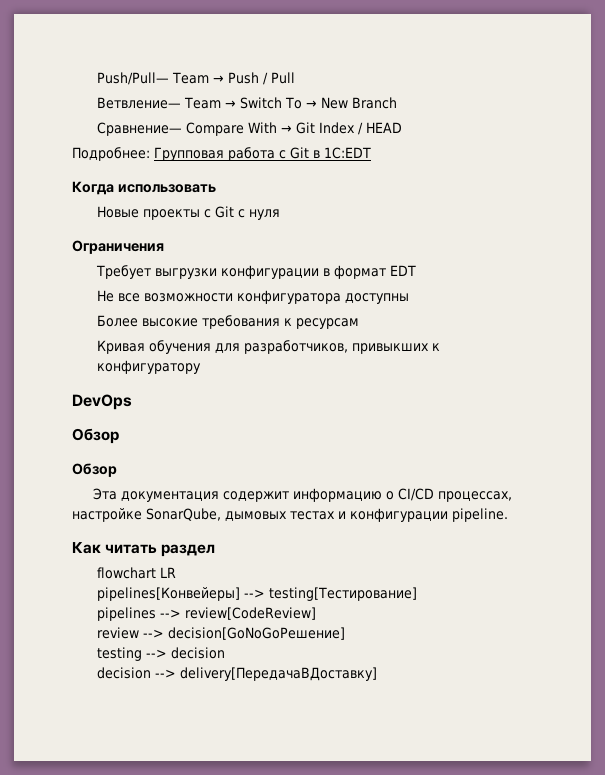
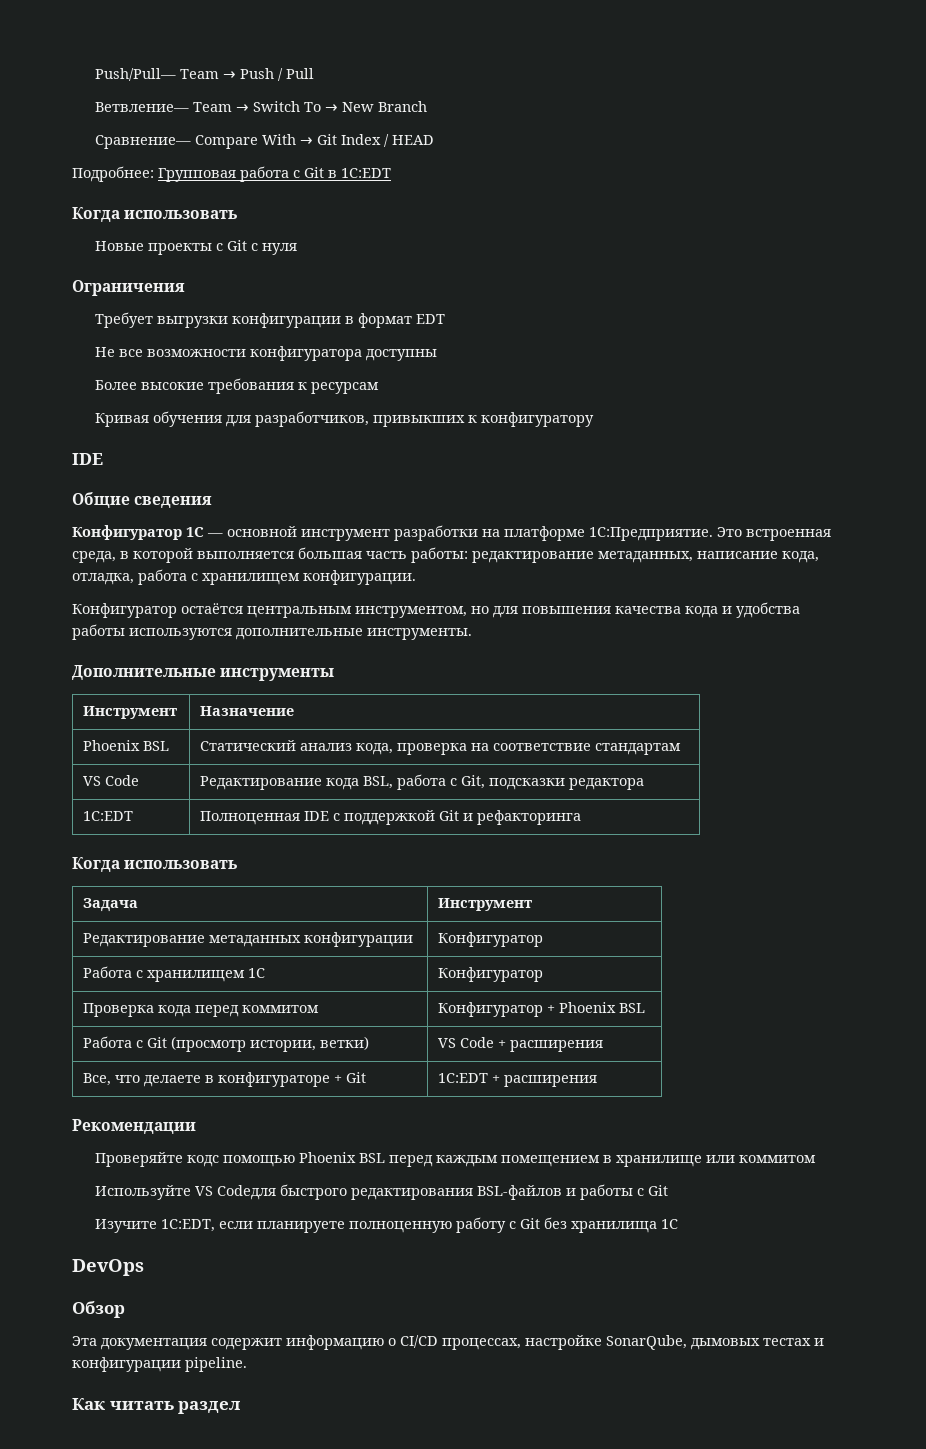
  Кривая обучения для разработчиков, привыкших к конфигуратору
+ IDE
+ Общие сведения
+ Конфигуратор 1С — основной инструмент разработки на платформе 1С:Предприятие. Это встроенная среда, в которой выполняется большая часть работы: редактирование метаданных, написание кода, отладка, работа с хранилищем конфигурации.
+ Конфигуратор остаётся центральным инструментом, но для повышения качества кода и удобства работы используются дополнительные инструменты.
+ Дополнительные инструменты
+ Инструмент | Назначение
+ Phoenix BSL | Статический анализ кода, проверка на соответствие стандартам
+ VS Code | Редактирование кода BSL, работа с Git, подсказки редактора
+ 1С:EDT | Полноценная IDE с поддержкой Git и рефакторинга
+ Когда использовать
+ Задача | Инструмент
+ Редактирование метаданных конфигурации | Конфигуратор
+ Работа с хранилищем 1С | Конфигуратор
+ Проверка кода перед коммитом | Конфигуратор + Phoenix BSL
+ Работа с Git (просмотр истории, ветки) | VS Code + расширения
+ Все, что делаете в конфигураторе + Git | 1С:EDT + расширения
+ Рекомендации
+ Проверяйте кодс помощью Phoenix BSL перед каждым помещением в хранилище или коммитом
+ Используйте VS Codeдля быстрого редактирования BSL-файлов и работы с Git
+ Изучите 1С:EDT, если планируете полноценную работу с Git без хранилища 1С
  DevOps
- Обзор
- flowchart LR
- pipelines[Конвейеры] --> testing[Тестирование]
- pipelines --> review[CodeReview]
- review --> decision[GoNoGoРешение]
- testing --> decision
- decision --> delivery[ПередачаВДоставку]

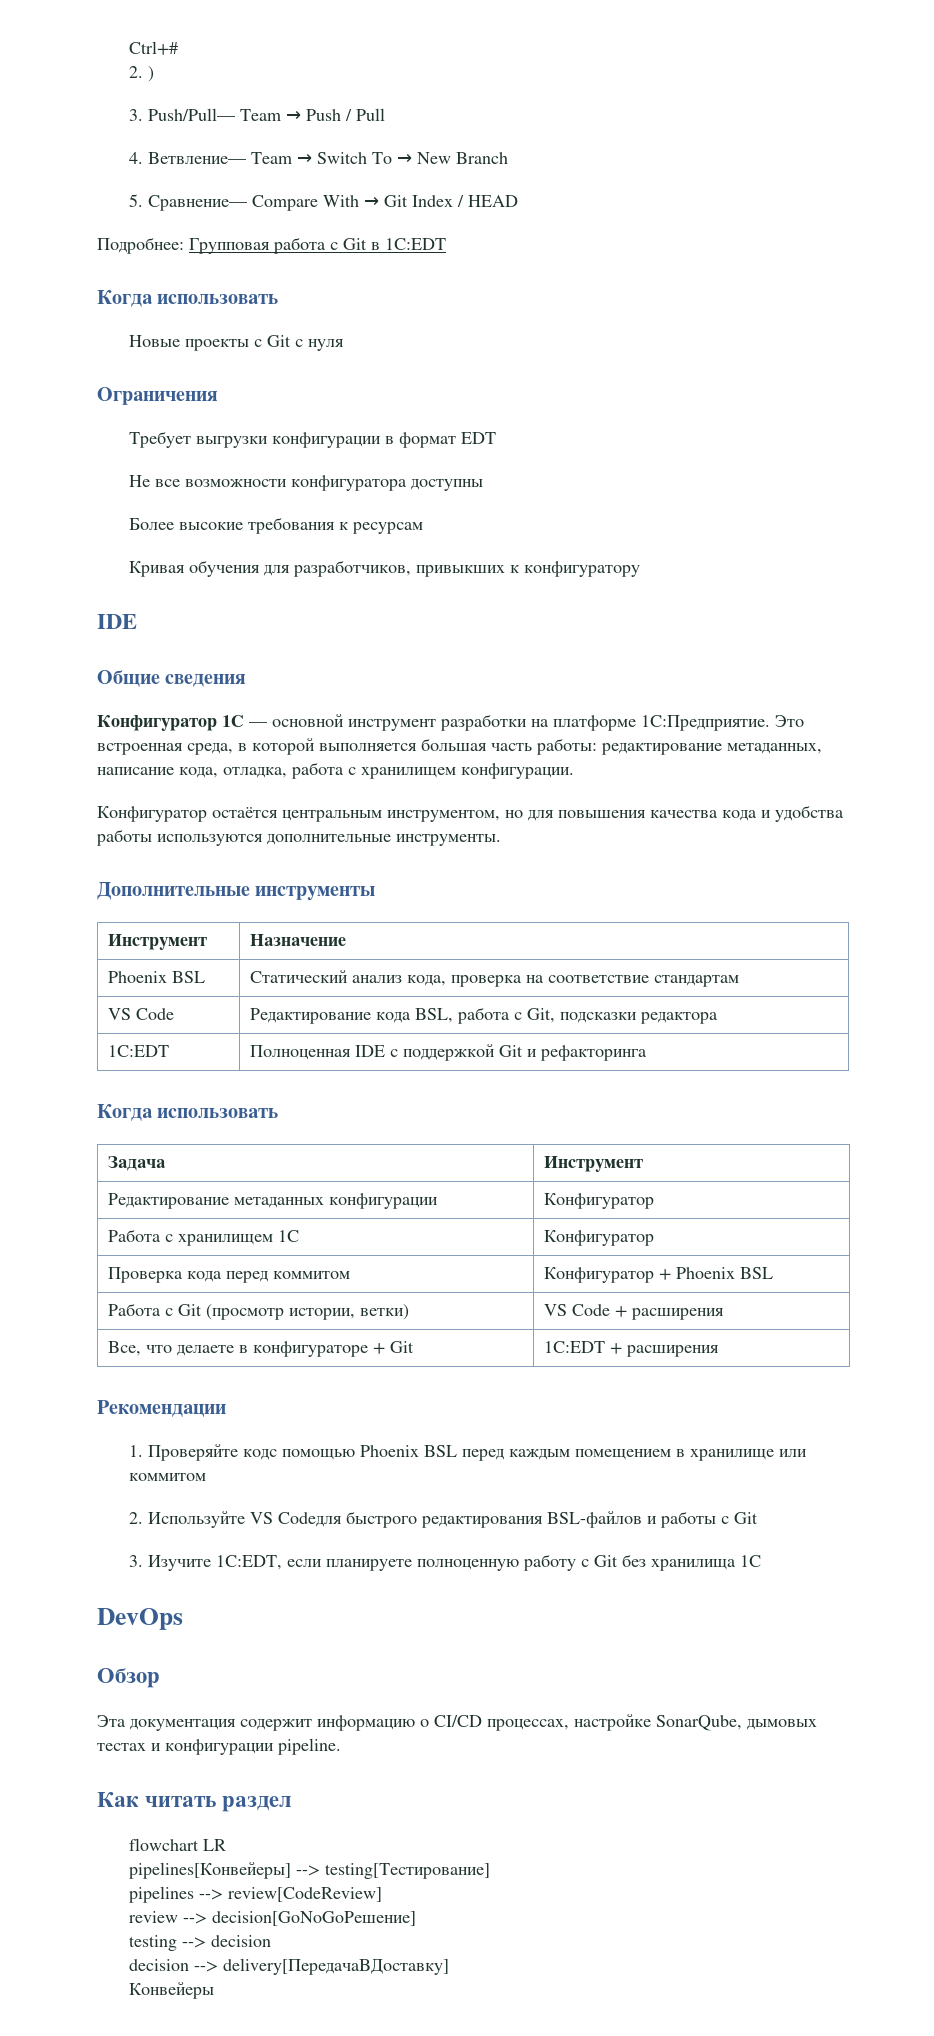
- Push/Pull— Team → Push / Pull
+ Ctrl+#
+ 2. )
+ 3. Push/Pull— Team → Push / Pull
- Ветвление— Team → Switch To → New Branch
+ 4. Ветвление— Team → Switch To → New Branch
- Сравнение— Compare With → Git Index / HEAD
+ 5. Сравнение— Compare With → Git Index / HEAD
- Проверяйте кодс помощью Phoenix BSL перед каждым помещением в хранилище или коммитом
+ 1. Проверяйте кодс помощью Phoenix BSL перед каждым помещением в хранилище или коммитом
- Используйте VS Codeдля быстрого редактирования BSL-файлов и работы с Git
+ 2. Используйте VS Codeдля быстрого редактирования BSL-файлов и работы с Git
- Изучите 1С:EDT, если планируете полноценную работу с Git без хранилища 1С
+ 3. Изучите 1С:EDT, если планируете полноценную работу с Git без хранилища 1С
+ flowchart LR
+ pipelines[Конвейеры] --> testing[Тестирование]
+ pipelines --> review[CodeReview]
+ review --> decision[GoNoGoРешение]
+ testing --> decision
+ decision --> delivery[ПередачаВДоставку]
+ Конвейеры

